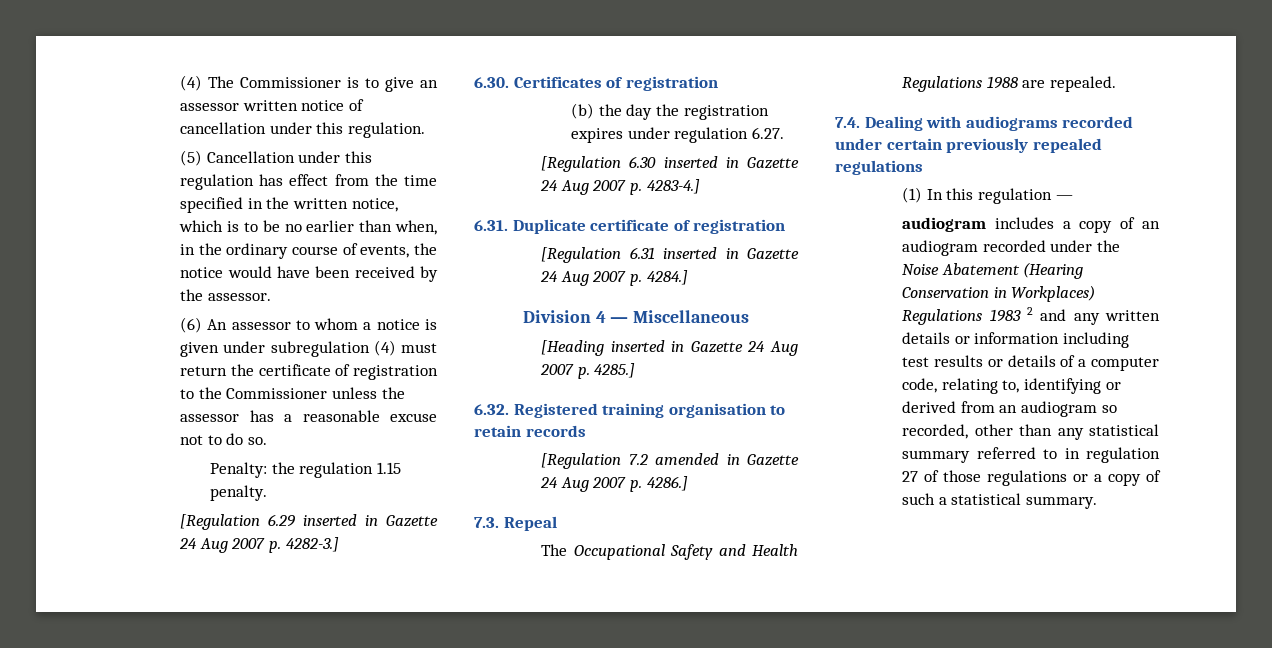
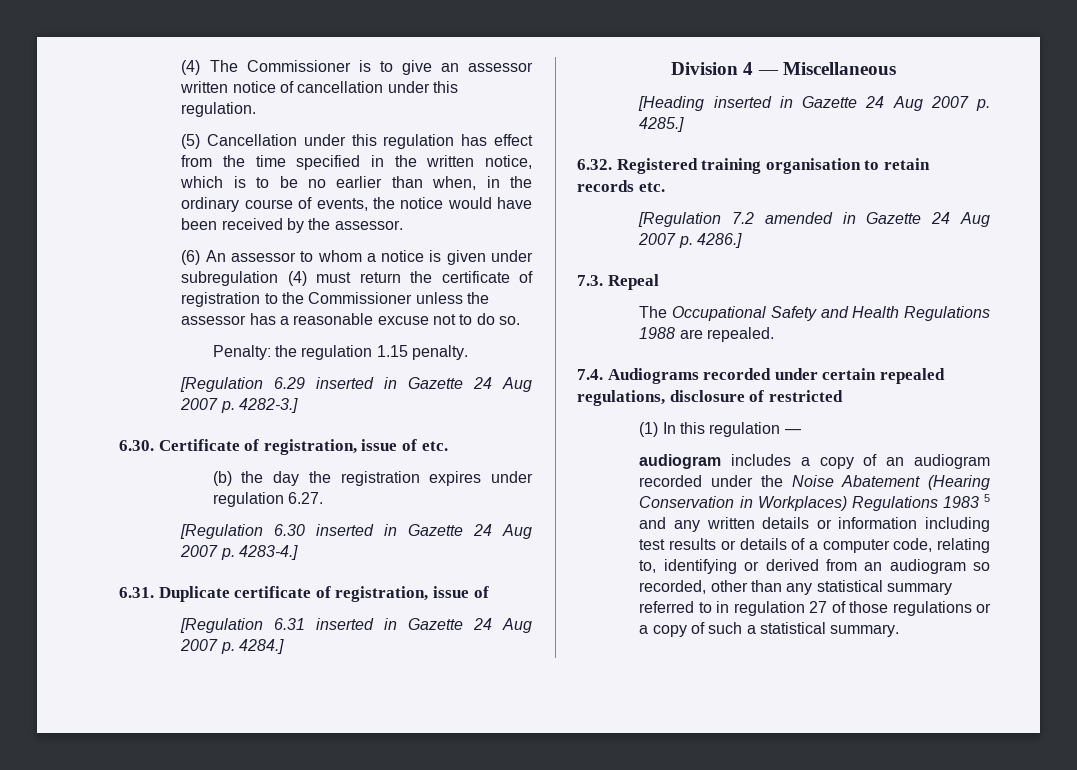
- 6.30. Certificates of registration
+ 6.30. Certificate of registration, issue of etc.
- 6.31. Duplicate certificate of registration
+ 6.31. Duplicate certificate of registration, issue of
- 6.32. Registered training organisation to retain records
+ 6.32. Registered training organisation to retain records etc.
- 7.4. Dealing with audiograms recorded under certain previously repealed regulations
+ 7.4. Audiograms recorded under certain repealed regulations, disclosure of restricted
- audiogram includes a copy of an audiogram recorded under the Noise Abatement (Hearing Conservation in Workplaces) Regulations 1983 2 and any written details or information including test results or details of a computer code, relating to, identifying or derived from an audiogram so recorded, other than any statistical summary referred to in regulation 27 of those regulations or a copy of such a statistical summary.
+ audiogram includes a copy of an audiogram recorded under the Noise Abatement (Hearing Conservation in Workplaces) Regulations 1983 5 and any written details or information including test results or details of a computer code, relating to, identifying or derived from an audiogram so recorded, other than any statistical summary referred to in regulation 27 of those regulations or a copy of such a statistical summary.

